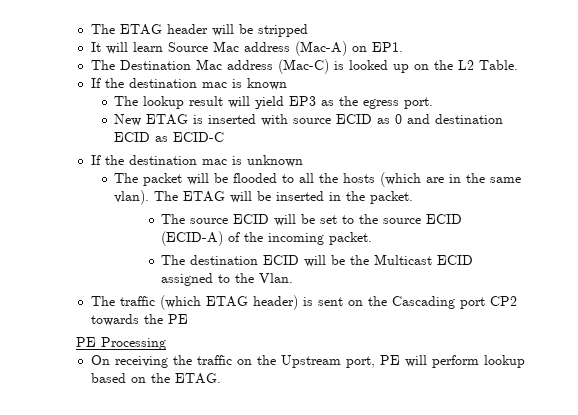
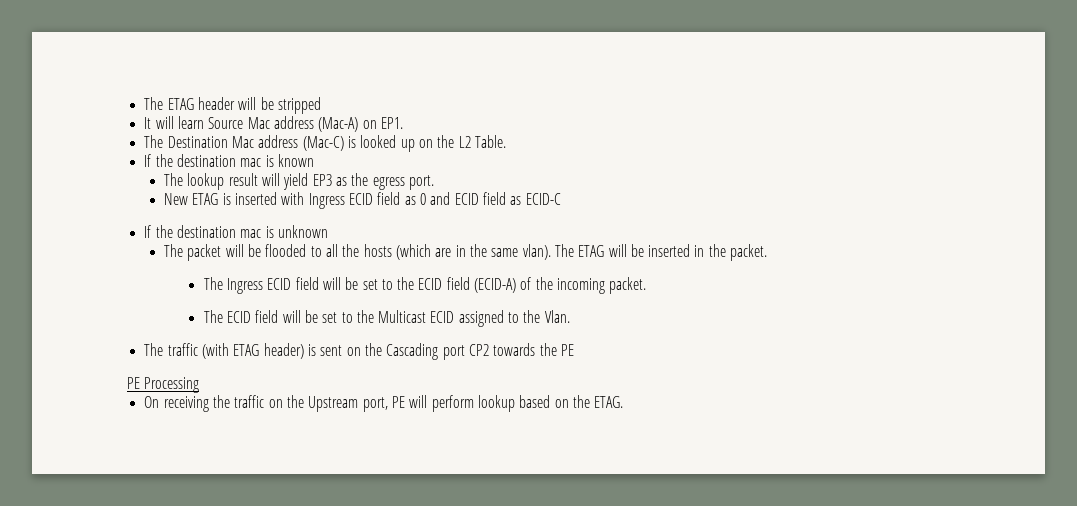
- New ETAG is inserted with source ECID as 0 and destination ECID as ECID-C
+ New ETAG is inserted with Ingress ECID field as 0 and ECID field as ECID-C
- The source ECID will be set to the source ECID (ECID-A) of the incoming packet.
+ The Ingress ECID field will be set to the ECID field (ECID-A) of the incoming packet.
- The destination ECID will be the Multicast ECID assigned to the Vlan.
+ The ECID field will be set to the Multicast ECID assigned to the Vlan.
- The traffic (which ETAG header) is sent on the Cascading port CP2 towards the PE
+ The traffic (with ETAG header) is sent on the Cascading port CP2 towards the PE

